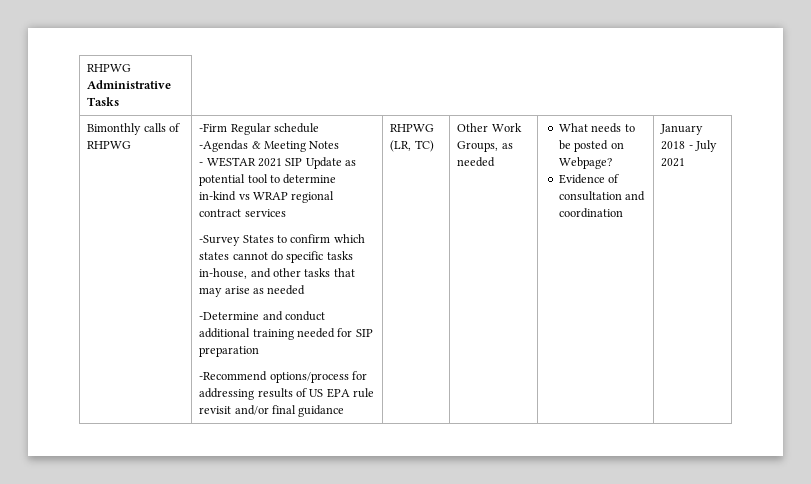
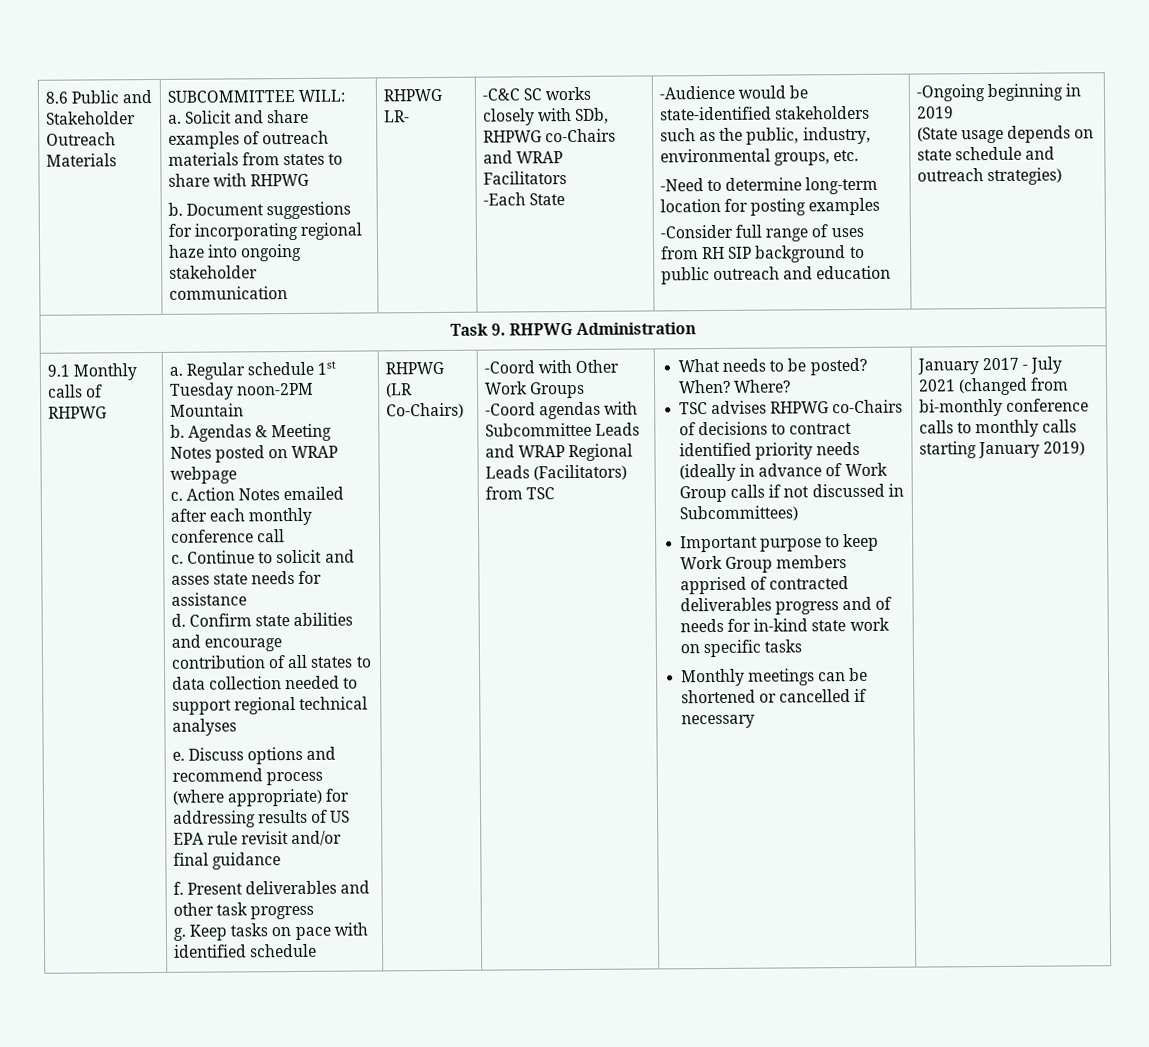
- RHPWG Administrative Tasks
- Bimonthly calls of RHPWG
+ 8.6 Public and Stakeholder Outreach Materials | SUBCOMMITTEE WILL:
+ a. Solicit and share examples of outreach materials from states to share with RHPWG
+ b. Document suggestions for incorporating regional haze into ongoing stakeholder communication | RHPWG LR- | -C&C SC works closely with SDb, RHPWG co-Chairs and WRAP Facilitators
+ -Each State | -Audience would be state-identified stakeholders such as the public, industry, environmental groups, etc.
+ -Need to determine long-term location for posting examples
+ -Consider full range of uses from RH SIP background to public outreach and education | -Ongoing beginning in 2019
+ (State usage depends on state schedule and outreach strategies)
+ Task 9. RHPWG Administration
+ 9.1 Monthly calls of RHPWG
- -Firm Regular schedule
- -Agendas & Meeting Notes
- - WESTAR 2021 SIP Update as potential tool to determine in-kind vs WRAP regional contract services
- -Survey States to confirm which states cannot do specific tasks in-house, and other tasks that may arise as needed
- -Determine and conduct additional training needed for SIP preparation
- -Recommend options/process for addressing results of US EPA rule revisit and/or final guidance
+ a. Regular schedule 1st Tuesday noon-2PM Mountain
+ b. Agendas & Meeting Notes posted on WRAP webpage
+ c. Action Notes emailed after each monthly conference call
+ c. Continue to solicit and asses state needs for assistance
+ d. Confirm state abilities and encourage contribution of all states to data collection needed to support regional technical analyses
+ e. Discuss options and recommend process (where appropriate) for addressing results of US EPA rule revisit and/or final guidance
- RHPWG (LR, TC) | Other Work Groups, as needed | What needs to be posted on Webpage?
- Evidence of consultation and coordination | January 2018 - July 2021
+ f. Present deliverables and other task progress
+ g. Keep tasks on pace with identified schedule | RHPWG (LR Co-Chairs) | -Coord with Other Work Groups
+ -Coord agendas with Subcommittee Leads and WRAP Regional Leads (Facilitators) from TSC | What needs to be posted? When? Where?
+ TSC advises RHPWG co-Chairs of decisions to contract identified priority needs (ideally in advance of Work Group calls if not discussed in Subcommittees)
+ Important purpose to keep Work Group members apprised of contracted deliverables progress and of needs for in-kind state work on specific tasks
+ Monthly meetings can be shortened or cancelled if necessary | January 2017 - July 2021 (changed from bi-monthly conference calls to monthly calls starting January 2019)

